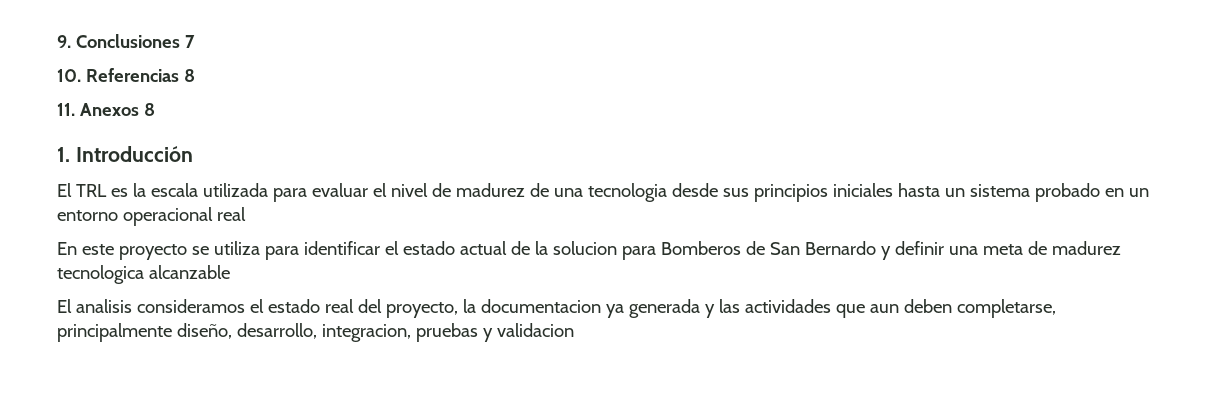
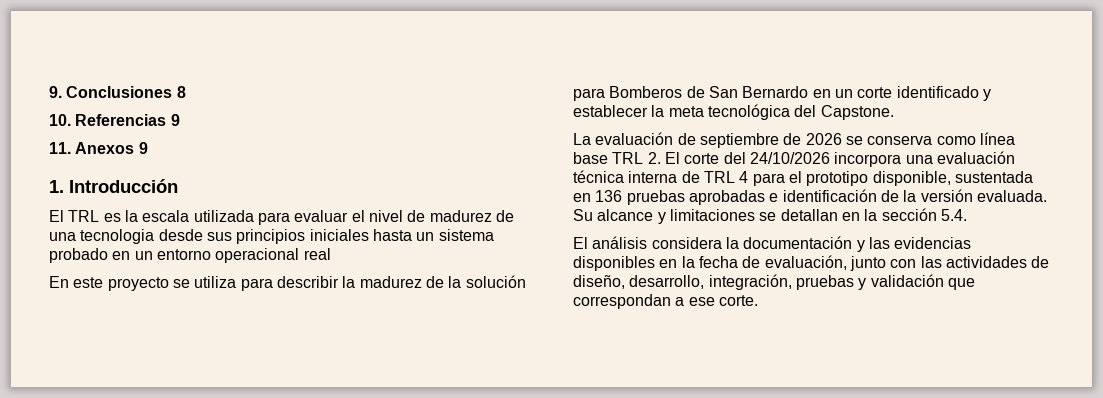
- 9. Conclusiones 7
+ 9. Conclusiones 8
- 10. Referencias 8
+ 10. Referencias 9
- 11. Anexos 8
+ 11. Anexos 9
- En este proyecto se utiliza para identificar el estado actual de la solucion para Bomberos de San Bernardo y definir una meta de madurez tecnologica alcanzable
- El analisis consideramos el estado real del proyecto, la documentacion ya generada y las actividades que aun deben completarse, principalmente diseño, desarrollo, integracion, pruebas y validacion
+ En este proyecto se utiliza para describir la madurez de la solución para Bomberos de San Bernardo en un corte identificado y establecer la meta tecnológica del Capstone.
+ La evaluación de septiembre de 2026 se conserva como línea base TRL 2. El corte del 24/10/2026 incorpora una evaluación técnica interna de TRL 4 para el prototipo disponible, sustentada en 136 pruebas aprobadas e identificación de la versión evaluada. Su alcance y limitaciones se detallan en la sección 5.4.
+ El análisis considera la documentación y las evidencias disponibles en la fecha de evaluación, junto con las actividades de diseño, desarrollo, integración, pruebas y validación que correspondan a ese corte.

